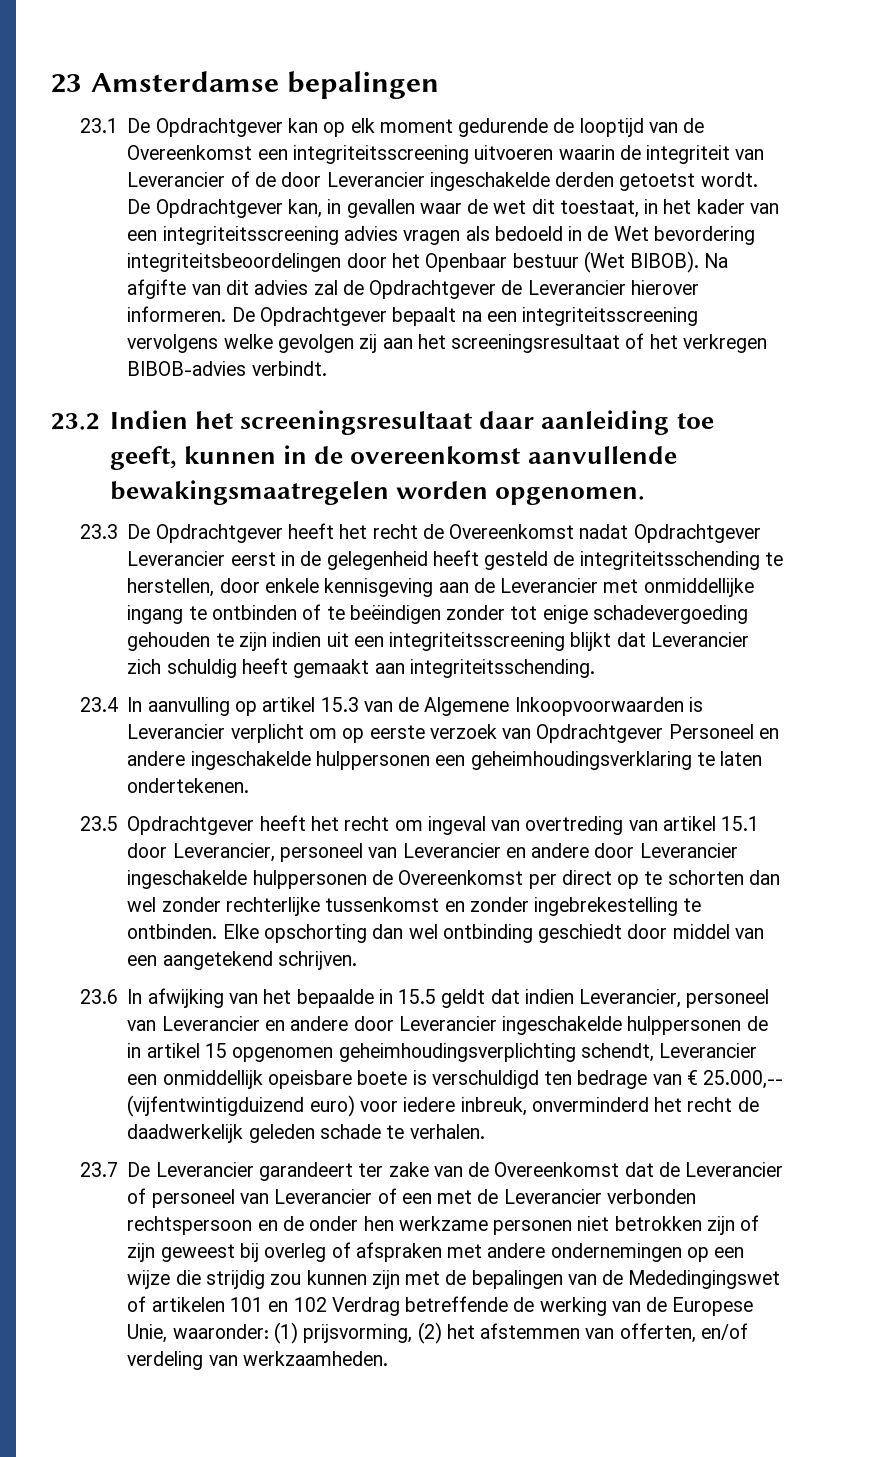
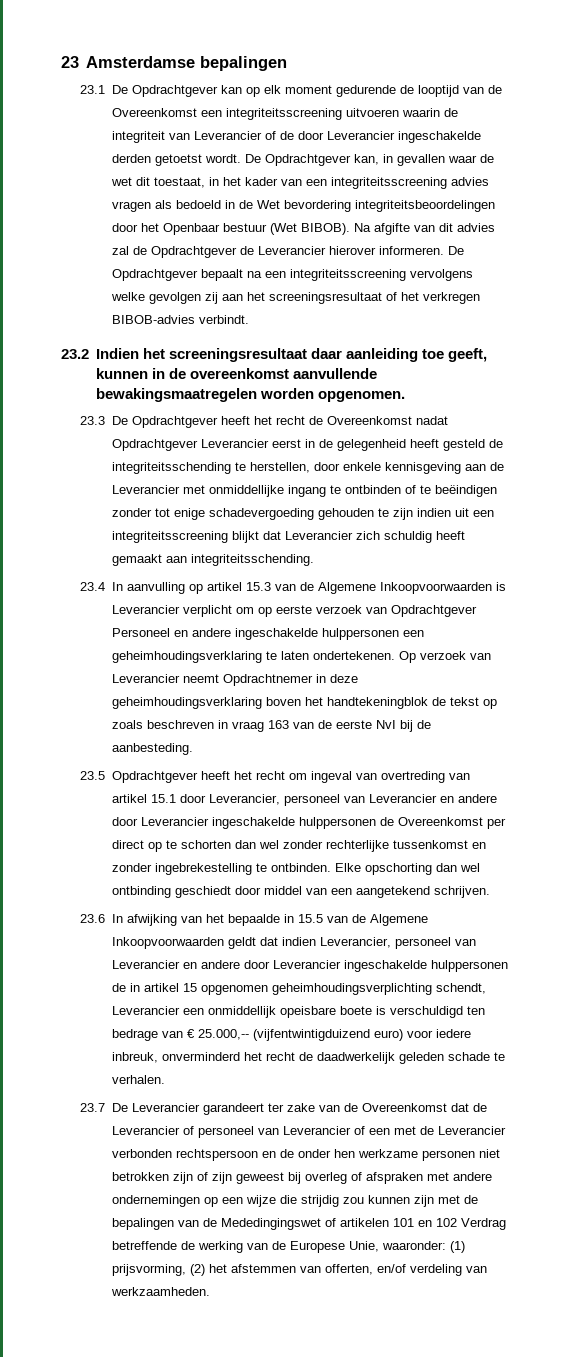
+ Op verzoek van Leverancier neemt Opdrachtnemer in deze geheimhoudingsverklaring boven het handtekeningblok de tekst op zoals beschreven in vraag 163 van de eerste NvI bij de aanbesteding.
- 23.6 In afwijking van het bepaalde in 15.5 geldt dat indien Leverancier, personeel van Leverancier en andere door Leverancier ingeschakelde hulppersonen de in artikel 15 opgenomen geheimhoudingsverplichting schendt, Leverancier een onmiddellijk opeisbare boete is verschuldigd ten bedrage van € 25.000,-- (vijfentwintigduizend euro) voor iedere inbreuk, onverminderd het recht de daadwerkelijk geleden schade te verhalen.
+ 23.6 In afwijking van het bepaalde in 15.5 van de Algemene Inkoopvoorwaarden geldt dat indien Leverancier, personeel van Leverancier en andere door Leverancier ingeschakelde hulppersonen de in artikel 15 opgenomen geheimhoudingsverplichting schendt, Leverancier een onmiddellijk opeisbare boete is verschuldigd ten bedrage van € 25.000,-- (vijfentwintigduizend euro) voor iedere inbreuk, onverminderd het recht de daadwerkelijk geleden schade te verhalen.

